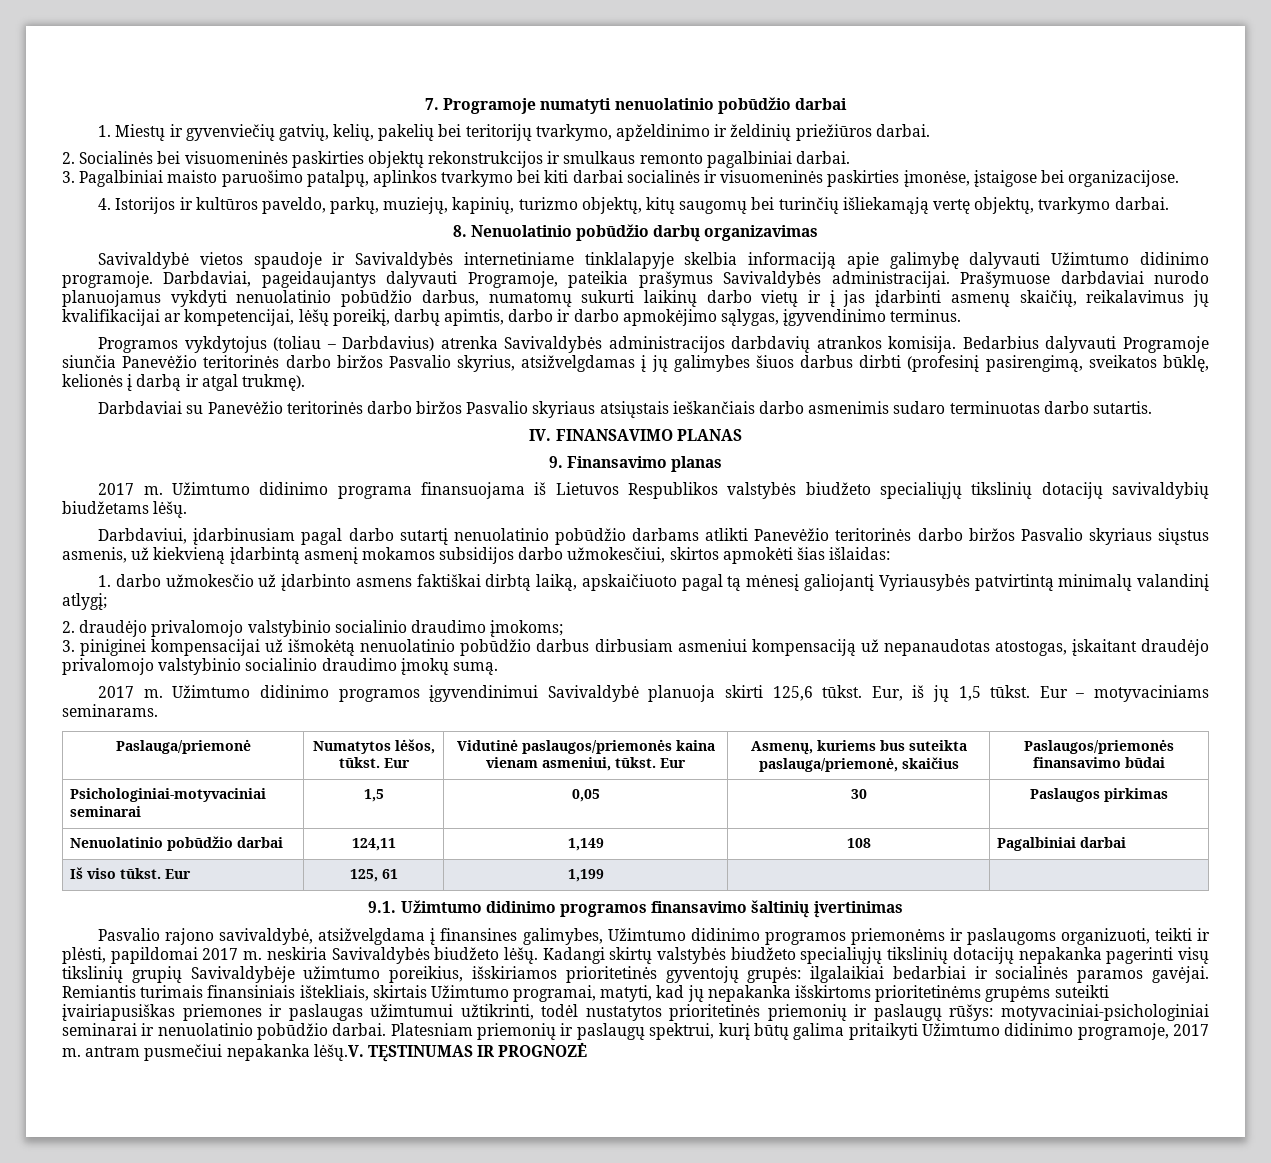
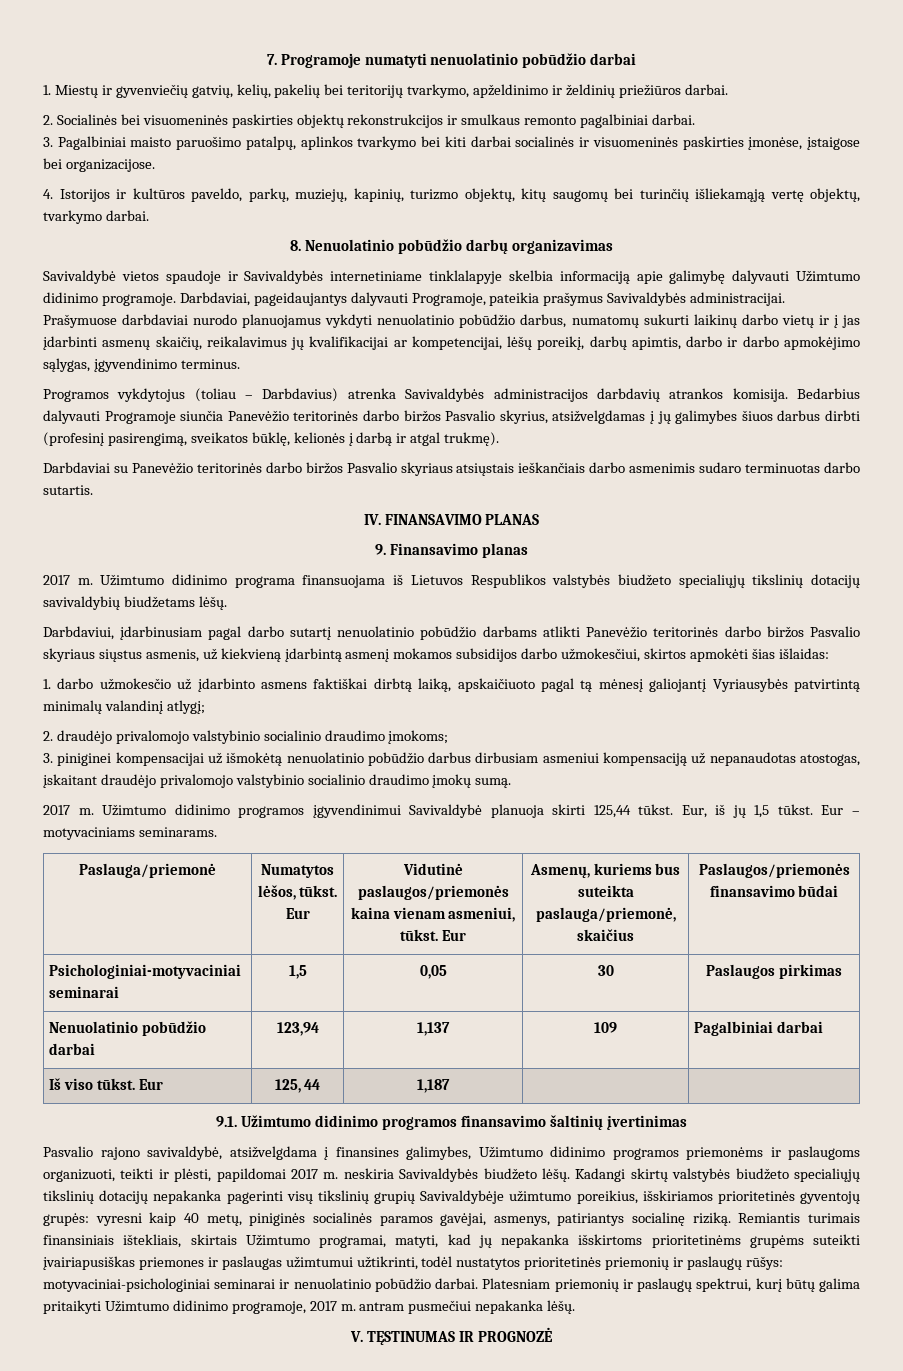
- Užimtumo didinimo programos įgyvendinimui Savivaldybė planuoja skirti 125,6 tūkst.
+ Užimtumo didinimo programos įgyvendinimui Savivaldybė planuoja skirti 125,44 tūkst.
- Nenuolatinio pobūdžio darbai | 124,11 | 1,149 | 108 | Pagalbiniai darbai
+ Nenuolatinio pobūdžio darbai | 123,94 | 1,137 | 109 | Pagalbiniai darbai
- Iš viso tūkst. Eur | 125, 61 | 1,199 | |
+ Iš viso tūkst. Eur | 125, 44 | 1,187 | |
- Kadangi skirtų valstybės biudžeto specialiųjų tikslinių dotacijų nepakanka pagerinti visų tikslinių grupių Savivaldybėje užimtumo poreikius, išskiriamos prioritetinės gyventojų grupės: ilgalaikiai bedarbiai ir socialinės paramos gavėjai.
+ Kadangi skirtų valstybės biudžeto specialiųjų tikslinių dotacijų nepakanka pagerinti visų tikslinių grupių Savivaldybėje užimtumo poreikius, išskiriamos prioritetinės gyventojų grupės: vyresni kaip 40 metų, piniginės socialinės paramos gavėjai, asmenys, patiriantys socialinę riziką.
- Platesniam priemonių ir paslaugų spektrui, kurį būtų galima pritaikyti Užimtumo didinimo programoje, 2017 m. antram pusmečiui nepakanka lėšų.V. TĘSTINUMAS IR PROGNOZĖ
+ Platesniam priemonių ir paslaugų spektrui, kurį būtų galima pritaikyti Užimtumo didinimo programoje, 2017 m. antram pusmečiui nepakanka lėšų.
+ V. TĘSTINUMAS IR PROGNOZĖ

